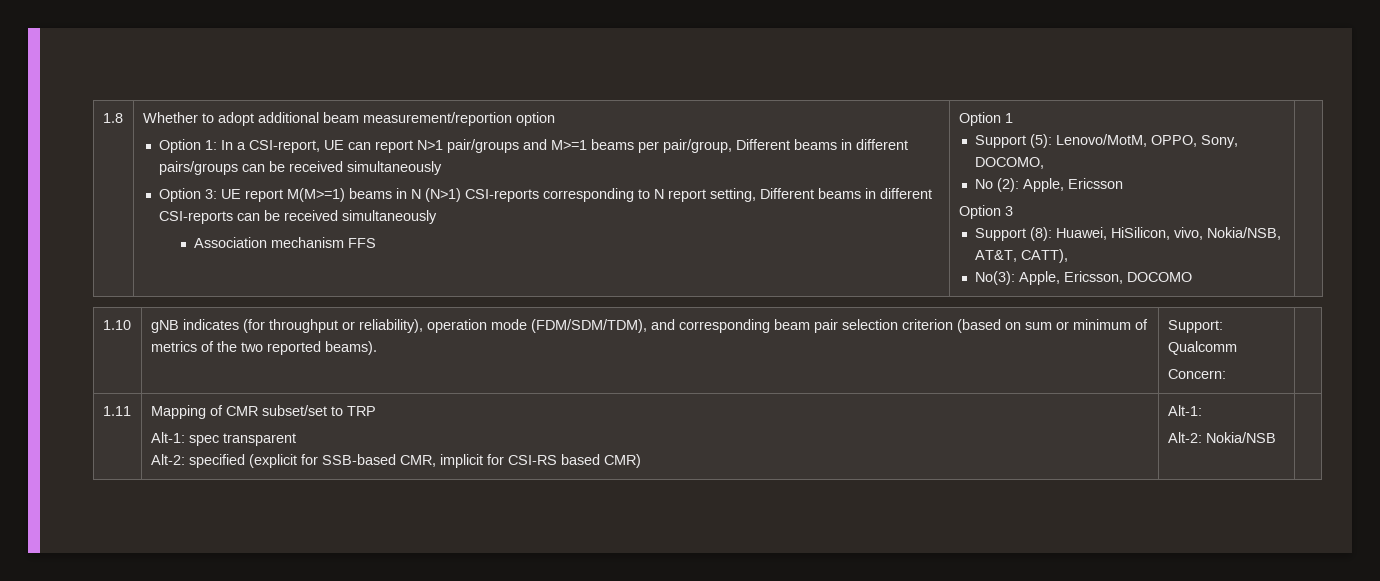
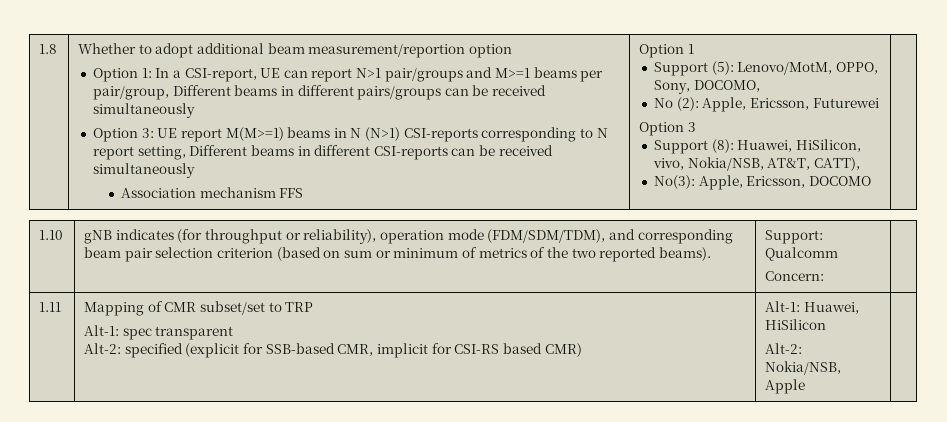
- No (2): Apple, Ericsson
+ No (2): Apple, Ericsson, Futurewei
  1.11 | Mapping of CMR subset/set to TRP
  Alt-1: spec transparent
- Alt-2: specified (explicit for SSB-based CMR, implicit for CSI-RS based CMR) | Alt-1:
- Alt-2: Nokia/NSB |
+ Alt-2: specified (explicit for SSB-based CMR, implicit for CSI-RS based CMR) | Alt-1: Huawei, HiSilicon
+ Alt-2: Nokia/NSB, Apple |

